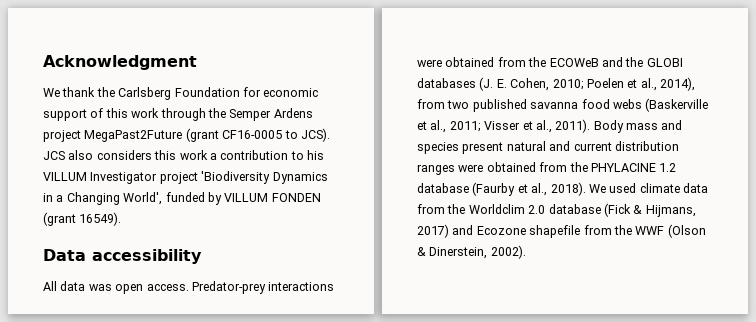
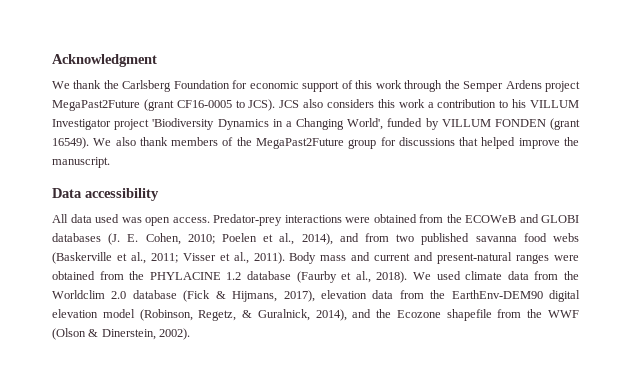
+ We also thank members of the MegaPast2Future group for discussions that helped improve the manuscript.
- All data was open access.
+ All data used was open access.
- Predator-prey interactions were obtained from the ECOWeB and the GLOBI databases (J. E. Cohen, 2010; Poelen et al., 2014), from two published savanna food webs (Baskerville et al., 2011; Visser et al., 2011).
+ Predator-prey interactions were obtained from the ECOWeB and GLOBI databases (J. E. Cohen, 2010; Poelen et al., 2014), and from two published savanna food webs (Baskerville et al., 2011; Visser et al., 2011).
- Body mass and species present natural and current distribution ranges were obtained from the PHYLACINE 1.2 database (Faurby et al., 2018).
+ Body mass and current and present-natural ranges were obtained from the PHYLACINE 1.2 database (Faurby et al., 2018).
- We used climate data from the Worldclim 2.0 database (Fick & Hijmans, 2017) and Ecozone shapefile from the WWF (Olson & Dinerstein, 2002).
+ We used climate data from the Worldclim 2.0 database (Fick & Hijmans, 2017), elevation data from the EarthEnv-DEM90 digital elevation model (Robinson, Regetz, & Guralnick, 2014), and the Ecozone shapefile from the WWF (Olson & Dinerstein, 2002).

